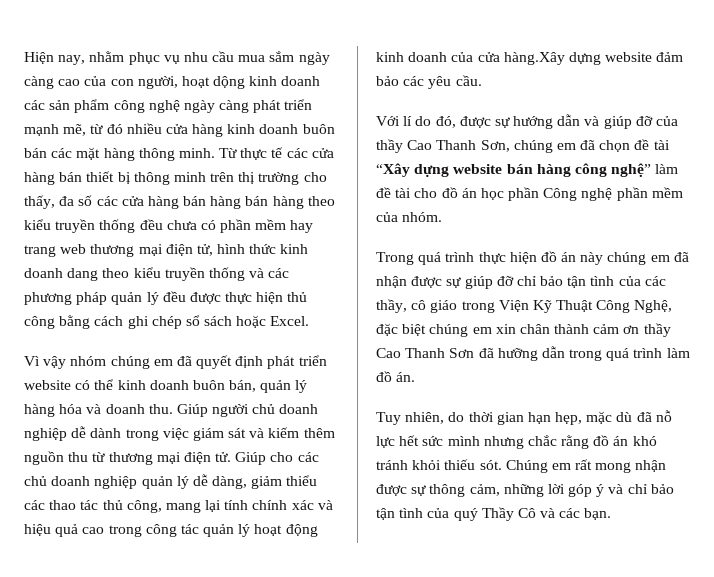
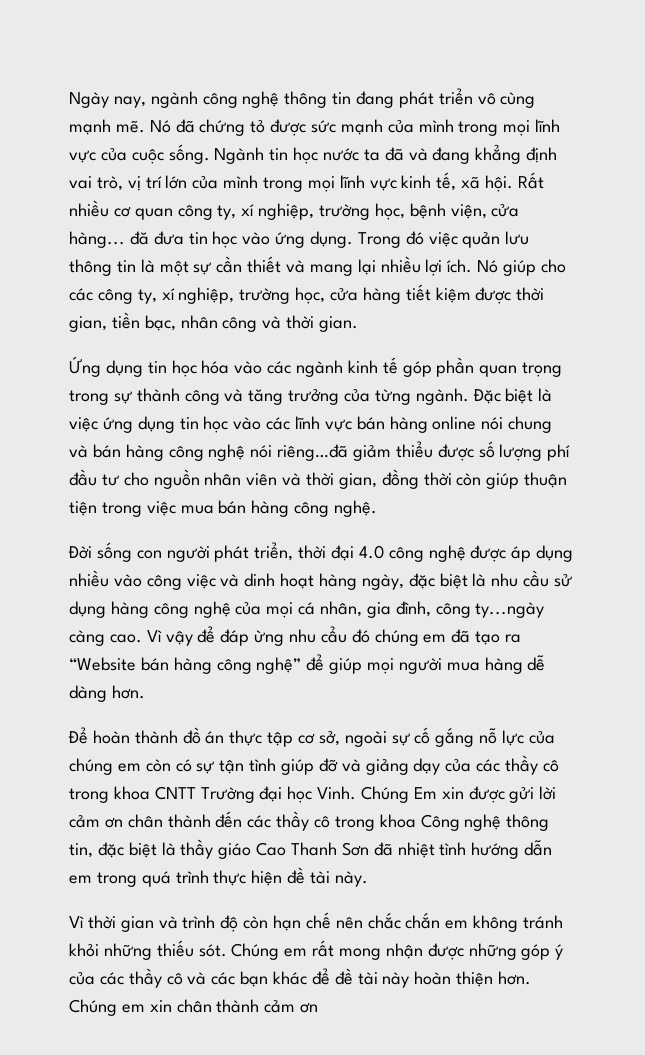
- Hiện nay, nhằm phục vụ nhu cầu mua sắm ngày càng cao của con người, hoạt dộng kinh doanh các sản phẩm công nghệ ngày càng phát triển mạnh mẽ, từ đó nhiều cửa hàng kinh doanh buôn bán các mặt hàng thông minh. Từ thực tế các cửa hàng bán thiết bị thông minh trên thị trường cho thấy, đa số các cửa hàng bán hàng bán hàng theo kiểu truyền thống đều chưa có phần mềm hay trang web thương mại điện tử, hình thức kinh doanh dang theo kiểu truyền thống và các phương pháp quản lý đều được thực hiện thủ công bằng cách ghi chép sổ sách hoặc Excel.
- Vì vậy nhóm chúng em đã quyết định phát triển website có thể kinh doanh buôn bán, quản lý hàng hóa và doanh thu. Giúp người chủ doanh nghiệp dễ dành trong việc giám sát và kiếm thêm nguồn thu từ thương mại điện tử. Giúp cho các chủ doanh nghiệp quản lý dễ dàng, giảm thiểu các thao tác thủ công, mang lại tính chính xác và hiệu quả cao trong công tác quản lý hoạt động kinh doanh của cửa hàng.Xây dựng website đảm bảo các yêu cầu.
- Với lí do đó, được sự hướng dẫn và giúp đỡ của thầy Cao Thanh Sơn, chúng em đã chọn đề tài “Xây dựng website bán hàng công nghệ” làm đề tài cho đồ án học phần Công nghệ phần mềm của nhóm.
- Trong quá trình thực hiện đồ án này chúng em đã nhận được sự giúp đỡ chỉ bảo tận tình của các thầy, cô giáo trong Viện Kỹ Thuật Công Nghệ, đặc biệt chúng em xin chân thành cảm ơn thầy Cao Thanh Sơn đã hưỡng dẫn trong quá trình làm đồ án.
- Tuy nhiên, do thời gian hạn hẹp, mặc dù đã nỗ lực hết sức mình nhưng chắc rằng đồ án khó tránh khỏi thiếu sót.
+ Ngày nay, ngành công nghệ thông tin đang phát triển vô cùng mạnh mẽ. Nó đã chứng tỏ được sức mạnh của mình trong mọi lĩnh vực của cuộc sống. Ngành tin học nước ta đã và đang khẳng định vai trò, vị trí lớn của mình trong mọi lĩnh vực kinh tế, xã hội. Rất nhiều cơ quan công ty, xí nghiệp, trường học, bệnh viện, cửa hàng... đă đưa tin học vào ứng dụng. Trong đó việc quản lưu thông tin là một sự cần thiết và mang lại nhiều lợi ích. Nó giúp cho các công ty, xí nghiệp, trường học, cửa hàng tiết kiệm được thời gian, tiền bạc, nhân công và thời gian.
+ Ứng dụng tin học hóa vào các ngành kinh tế góp phần quan trọng trong sự thành công và tăng trưởng của từng ngành. Đặc biệt là việc ứng dụng tin học vào các lĩnh vực bán hàng online nói chung và bán hàng công nghệ nói riêng…đã giảm thiểu được số lượng phí đầu tư cho nguồn nhân viên và thời gian, đồng thời còn giúp thuận tiện trong việc mua bán hàng công nghệ.
+ Đời sống con người phát triển, thời đại 4.0 công nghệ được áp dụng nhiều vào công việc và dinh hoạt hàng ngày, đặc biệt là nhu cầu sử dụng hàng công nghệ của mọi cá nhân, gia đình, công ty...ngày càng cao. Vì vậy để đáp ừng nhu cẩu đó chúng em đã tạo ra “Website bán hàng công nghệ” để giúp mọi người mua hàng dễ dàng hơn.
+ Để hoàn thành đồ án thực tập cơ sở, ngoài sự cố gắng nỗ lực của chúng em còn có sự tận tình giúp đỡ và giảng dạy của các thầy cô trong khoa CNTT Trường đại học Vinh. Chúng Em xin được gửi lời cảm ơn chân thành đến các thầy cô trong khoa Công nghệ thông tin, đặc biệt là thầy giáo Cao Thanh Sơn đã nhiệt tình hướng dẫn em trong quá trình thực hiện đề tài này.
+ Vì thời gian và trình độ còn hạn chế nên chắc chắn em không tránh khỏi những thiếu sót.
- Chúng em rất mong nhận được sự thông cảm, những lời góp ý và chỉ bảo tận tình của quý Thầy Cô và các bạn.
+ Chúng em rất mong nhận được những góp ý của các thầy cô và các bạn khác để đề tài này hoàn thiện hơn. Chúng em xin chân thành cảm ơn

